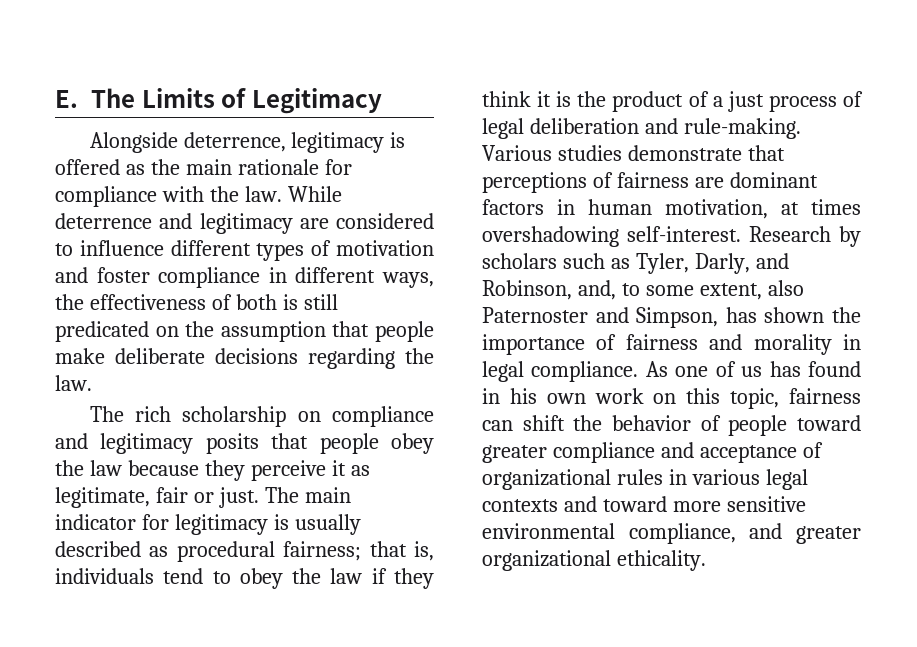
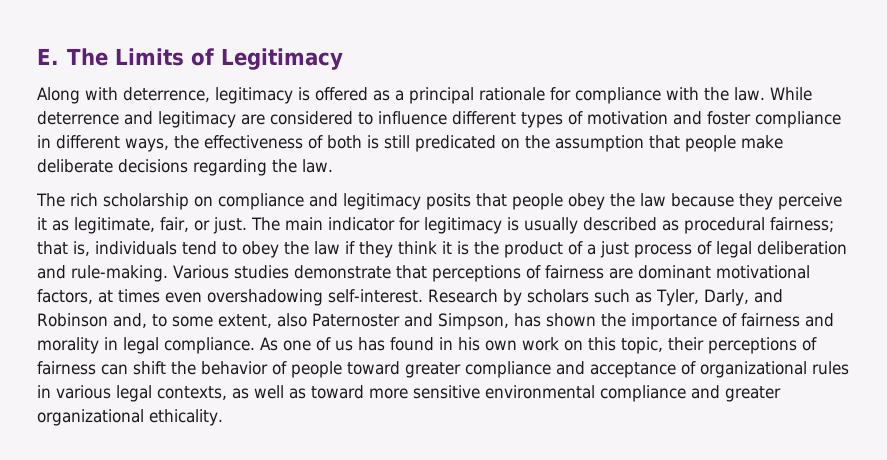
- Alongside deterrence, legitimacy is offered as the main rationale for compliance with the law.
+ Along with deterrence, legitimacy is offered as a principal rationale for compliance with the law.
- The rich scholarship on compliance and legitimacy posits that people obey the law because they perceive it as legitimate, fair or just.
+ The rich scholarship on compliance and legitimacy posits that people obey the law because they perceive it as legitimate, fair, or just.
- Various studies demonstrate that perceptions of fairness are dominant factors in human motivation, at times overshadowing self-interest.
+ Various studies demonstrate that perceptions of fairness are dominant motivational factors, at times even overshadowing self-interest.
- Research by scholars such as Tyler, Darly, and Robinson, and, to some extent, also Paternoster and Simpson, has shown the importance of fairness and morality in legal compliance.
+ Research by scholars such as Tyler, Darly, and Robinson and, to some extent, also Paternoster and Simpson, has shown the importance of fairness and morality in legal compliance.
- As one of us has found in his own work on this topic, fairness can shift the behavior of people toward greater compliance and acceptance of organizational rules in various legal contexts and toward more sensitive environmental compliance, and greater organizational ethicality.
+ As one of us has found in his own work on this topic, their perceptions of fairness can shift the behavior of people toward greater compliance and acceptance of organizational rules in various legal contexts, as well as toward more sensitive environmental compliance and greater organizational ethicality.

